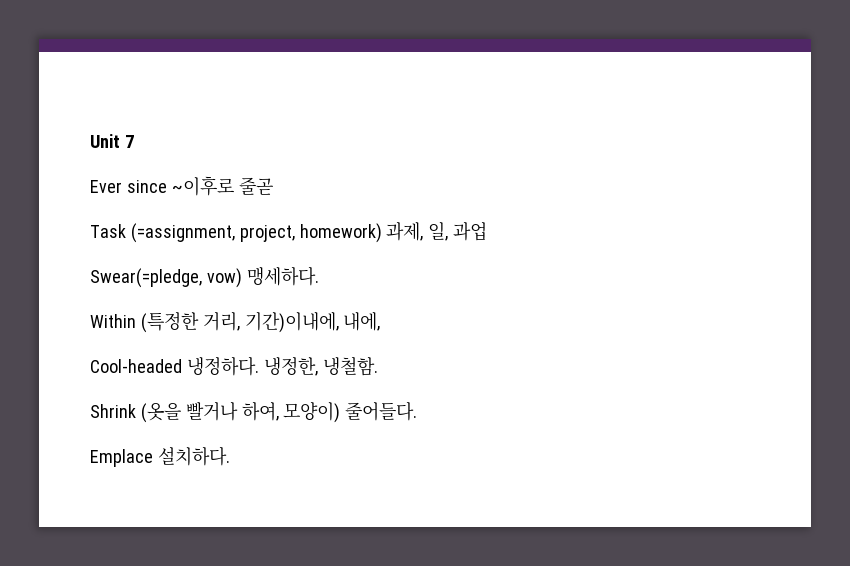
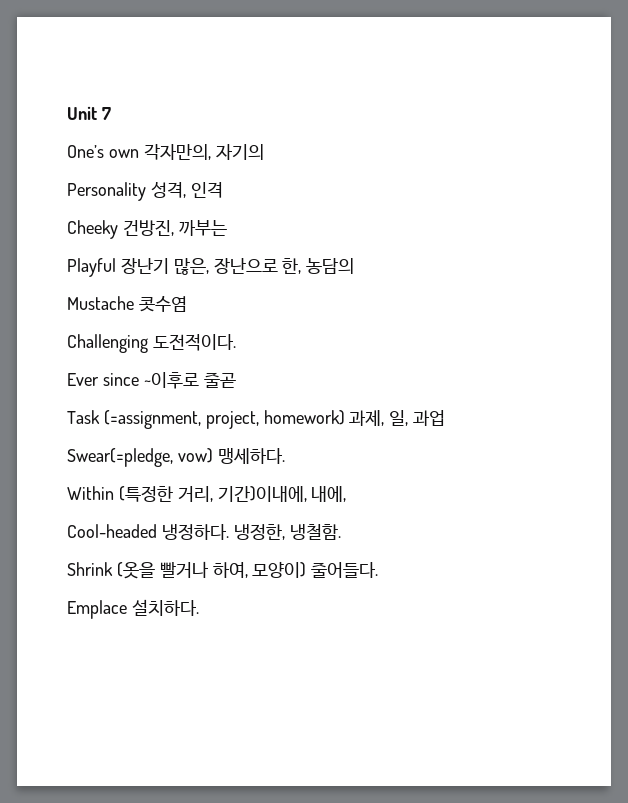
+ One’s own 각자만의, 자기의
+ Personality 성격, 인격
+ Cheeky 건방진, 까부는
+ Playful 장난기 많은, 장난으로 한, 농담의
+ Mustache 콧수염
+ Challenging 도전적이다.

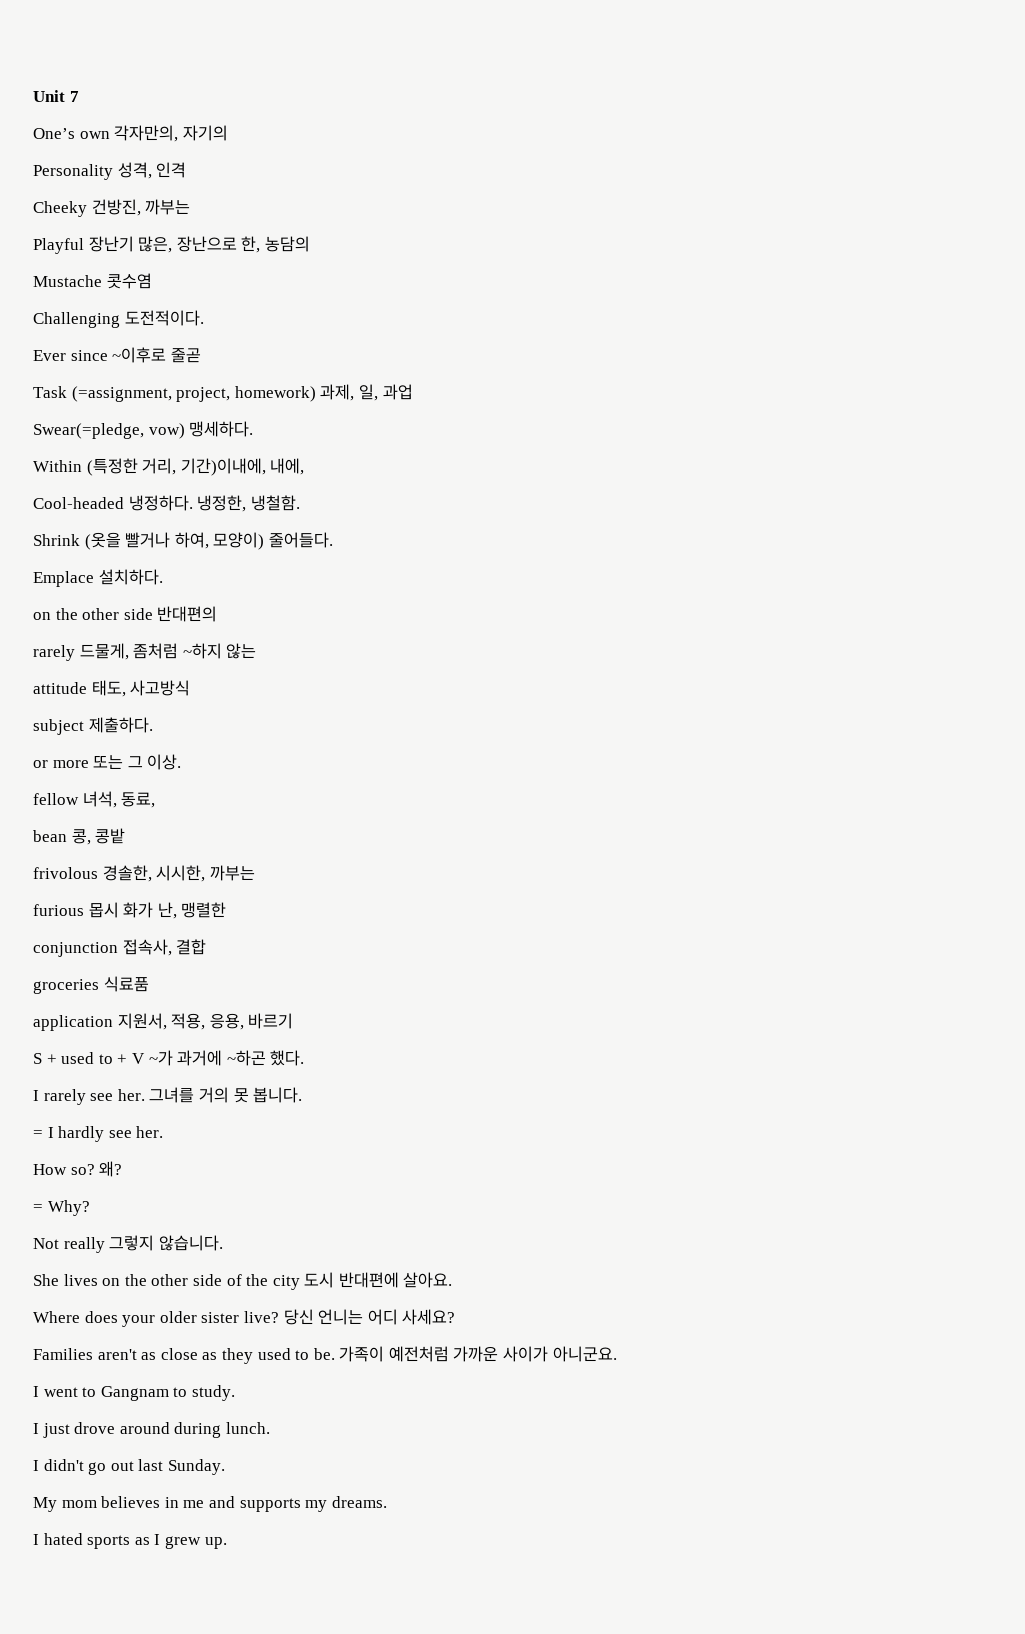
+ on the other side 반대편의
+ rarely 드물게, 좀처럼 ~하지 않는
+ attitude 태도, 사고방식
+ subject 제출하다.
+ or more 또는 그 이상.
+ fellow 녀석, 동료,
+ bean 콩, 콩밭
+ frivolous 경솔한, 시시한, 까부는
+ furious 몹시 화가 난, 맹렬한
+ conjunction 접속사, 결합
+ groceries 식료품
+ application 지원서, 적용, 응용, 바르기
+ S + used to + V ~가 과거에 ~하곤 했다.
+ I rarely see her. 그녀를 거의 못 봅니다.
+ = I hardly see her.
+ How so? 왜?
+ = Why?
+ Not really 그렇지 않습니다.
+ She lives on the other side of the city 도시 반대편에 살아요.
+ Where does your older sister live? 당신 언니는 어디 사세요?
+ Families aren't as close as they used to be. 가족이 예전처럼 가까운 사이가 아니군요.
+ I went to Gangnam to study.
+ I just drove around during lunch.
+ I didn't go out last Sunday.
+ My mom believes in me and supports my dreams.
+ I hated sports as I grew up.

